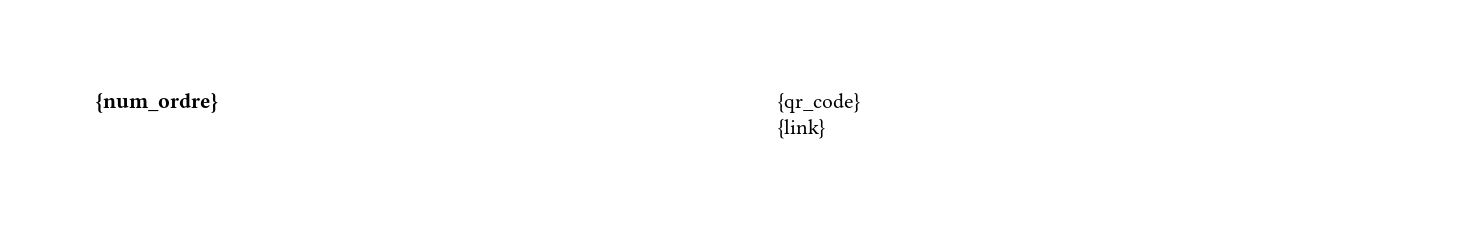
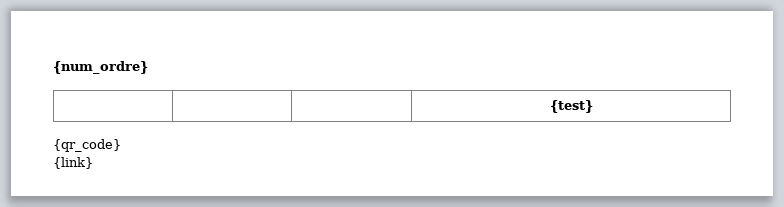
+ | | | {test}

